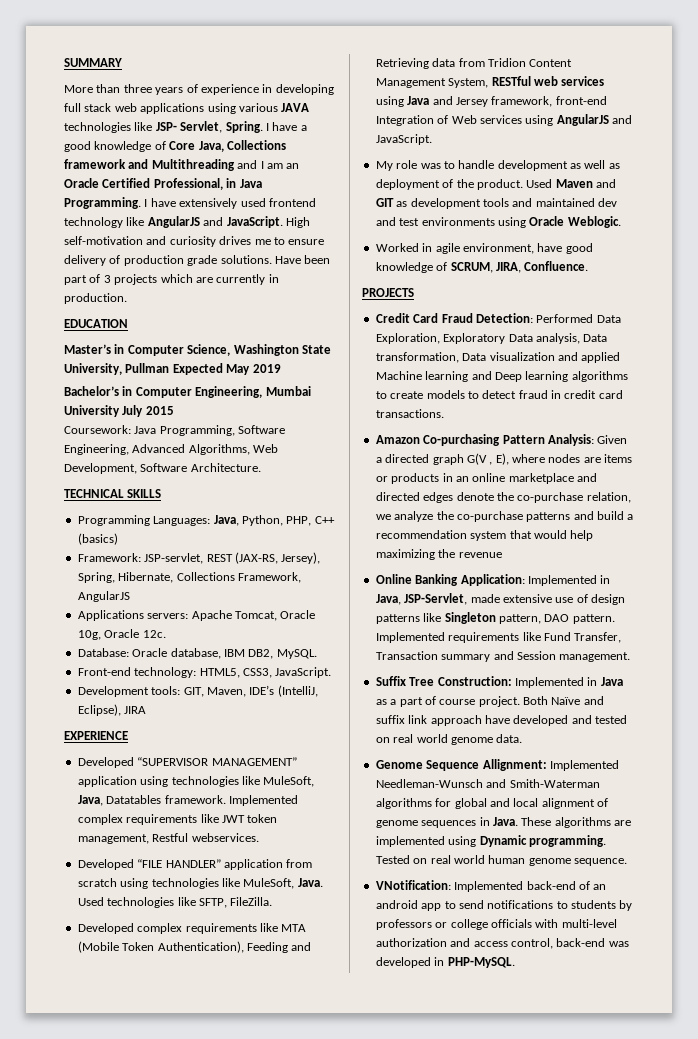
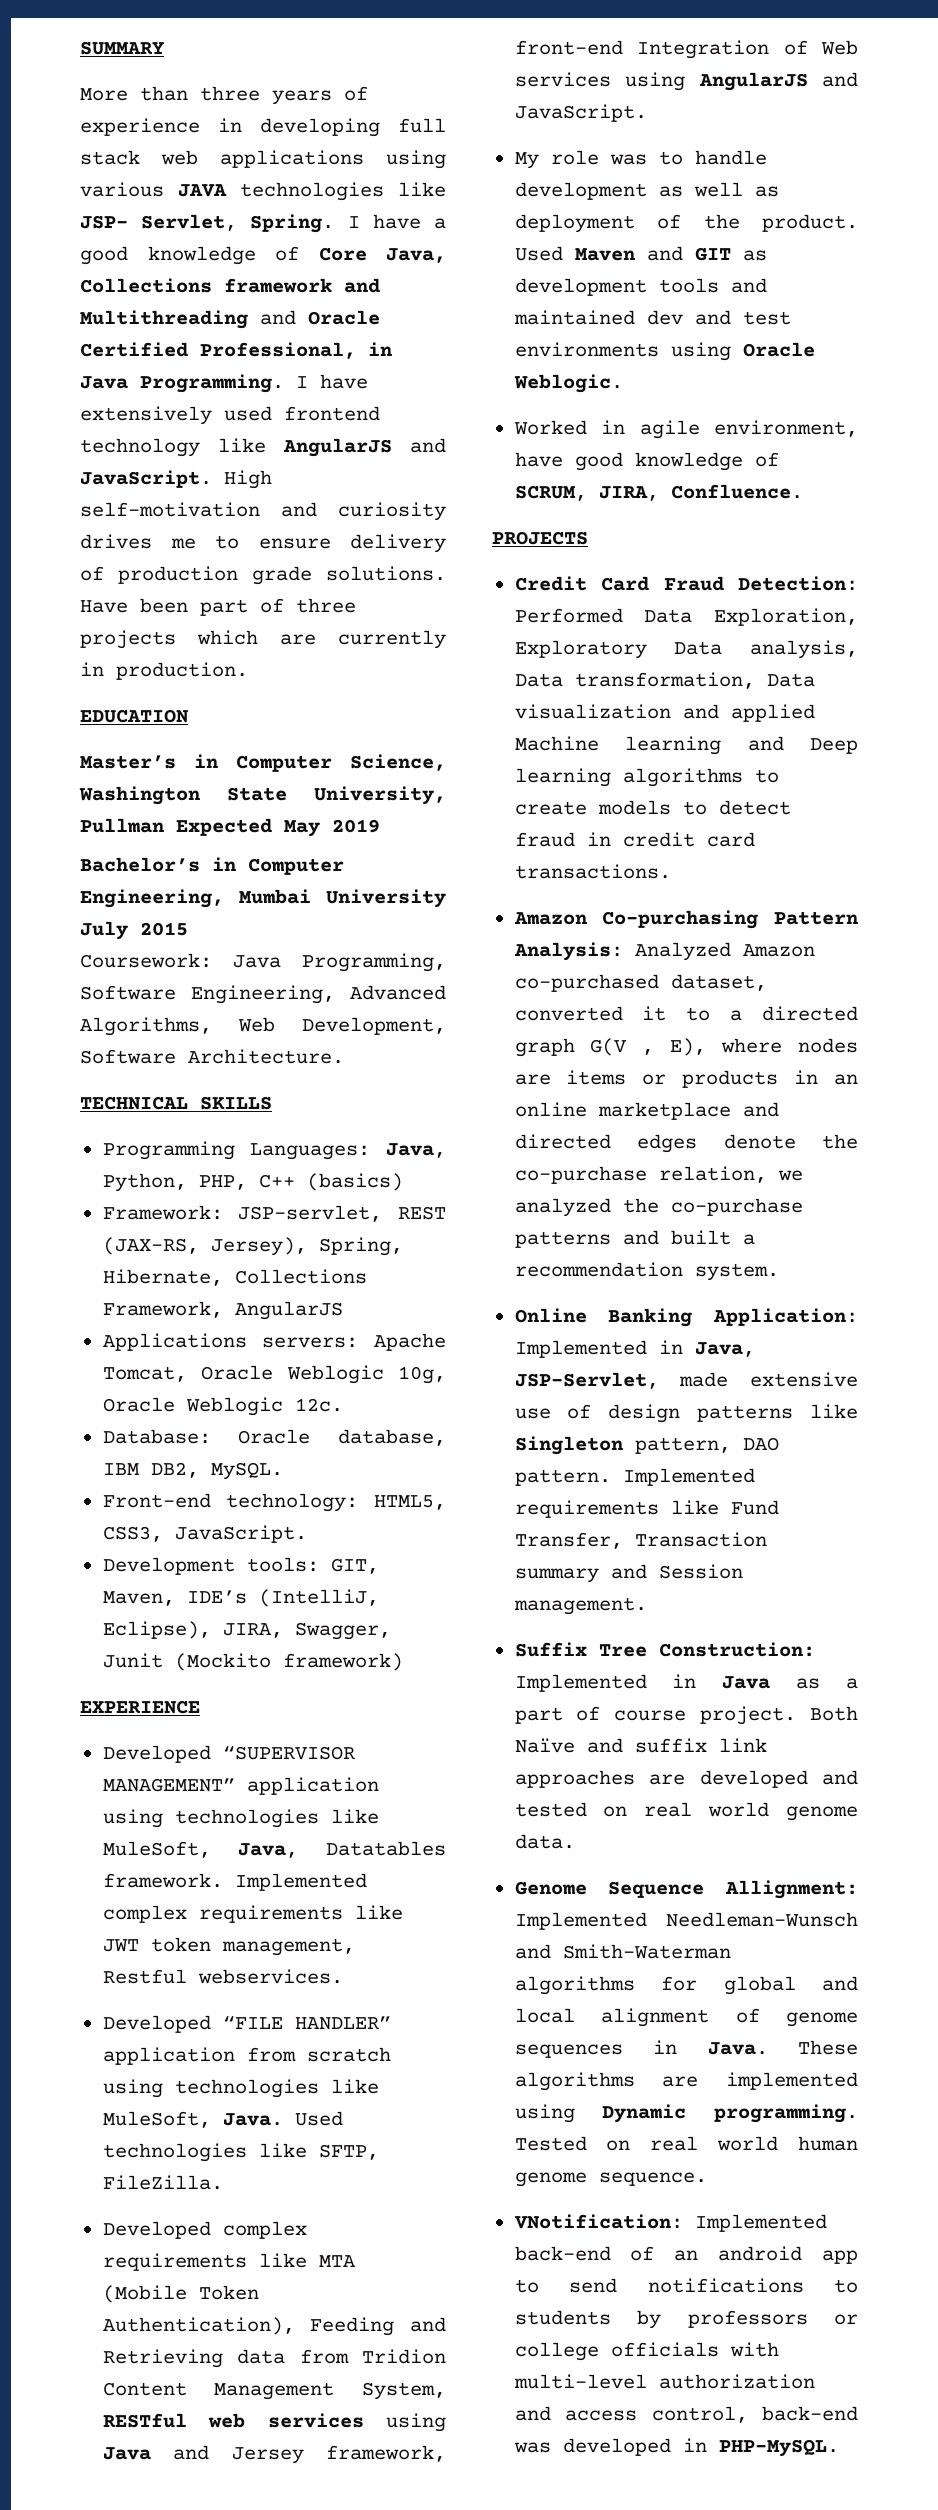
- I have a good knowledge of Core Java, Collections framework and Multithreading and I am an Oracle Certified Professional, in Java Programming.
+ I have a good knowledge of Core Java, Collections framework and Multithreading and Oracle Certified Professional, in Java Programming.
- Have been part of 3 projects which are currently in production.
+ Have been part of three projects which are currently in production.
- Applications servers: Apache Tomcat, Oracle 10g, Oracle 12c.
+ Applications servers: Apache Tomcat, Oracle Weblogic 10g, Oracle Weblogic 12c.
- Development tools: GIT, Maven, IDE’s (IntelliJ, Eclipse), JIRA
+ Development tools: GIT, Maven, IDE’s (IntelliJ, Eclipse), JIRA, Swagger, Junit (Mockito framework)
- Amazon Co-purchasing Pattern Analysis: Given a directed graph G(V , E), where nodes are items or products in an online marketplace and directed edges denote the co-purchase relation, we analyze the co-purchase patterns and build a recommendation system that would help maximizing the revenue
+ Amazon Co-purchasing Pattern Analysis: Analyzed Amazon co-purchased dataset, converted it to a directed graph G(V , E), where nodes are items or products in an online marketplace and directed edges denote the co-purchase relation, we analyzed the co-purchase patterns and built a recommendation system.
- Both Naïve and suffix link approach have developed and tested on real world genome data.
+ Both Naïve and suffix link approaches are developed and tested on real world genome data.

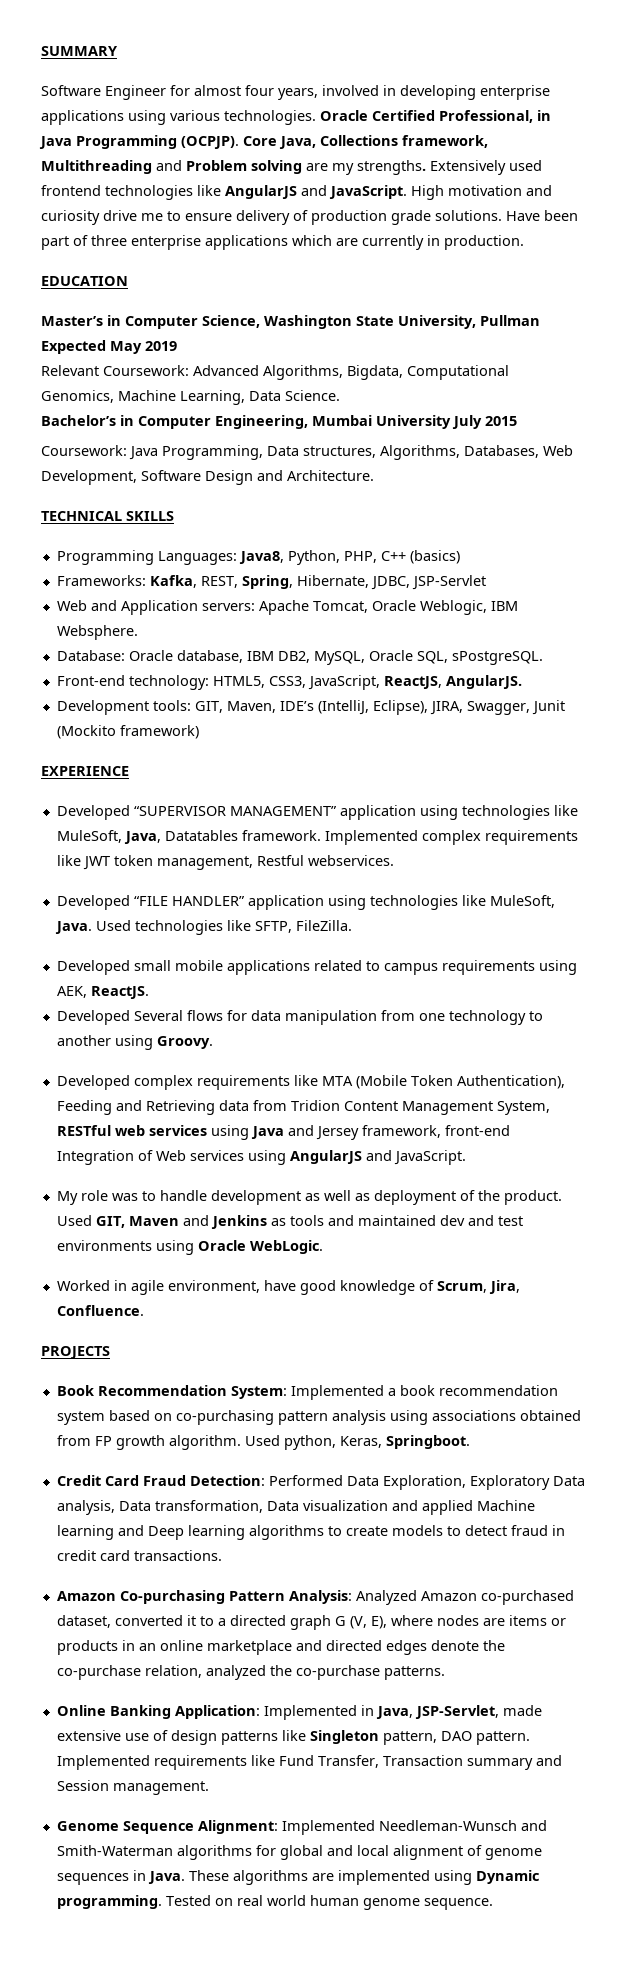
- More than three years of experience in developing full stack web applications using various JAVA technologies like JSP- Servlet, Spring. I have a good knowledge of Core Java, Collections framework and Multithreading and Oracle Certified Professional, in Java Programming. I have extensively used frontend technology like AngularJS and JavaScript.
+ Software Engineer for almost four years, involved in developing enterprise applications using various technologies. Oracle Certified Professional, in Java Programming (OCPJP). Core Java, Collections framework, Multithreading and Problem solving are my strengths. Extensively used frontend technologies like AngularJS and JavaScript.
- High self-motivation and curiosity drives me to ensure delivery of production grade solutions.
+ High motivation and curiosity drive me to ensure delivery of production grade solutions.
- Have been part of three projects which are currently in production.
+ Have been part of three enterprise applications which are currently in production.
+ Relevant Coursework: Advanced Algorithms, Bigdata, Computational Genomics, Machine Learning, Data Science.
- Coursework: Java Programming, Software Engineering, Advanced Algorithms, Web Development, Software Architecture.
+ Coursework: Java Programming, Data structures, Algorithms, Databases, Web Development, Software Design and Architecture.
- Programming Languages: Java, Python, PHP, C++ (basics)
+ Programming Languages: Java8, Python, PHP, C++ (basics)
- Framework: JSP-servlet, REST (JAX-RS, Jersey), Spring, Hibernate, Collections Framework, AngularJS
- Applications servers: Apache Tomcat, Oracle Weblogic 10g, Oracle Weblogic 12c.
+ Frameworks: Kafka, REST, Spring, Hibernate, JDBC, JSP-Servlet
+ Web and Application servers: Apache Tomcat, Oracle Weblogic, IBM Websphere.
- Database: Oracle database, IBM DB2, MySQL.
+ Database: Oracle database, IBM DB2, MySQL, Oracle SQL, sPostgreSQL.
- Front-end technology: HTML5, CSS3, JavaScript.
+ Front-end technology: HTML5, CSS3, JavaScript, ReactJS, AngularJS.
- Developed “FILE HANDLER” application from scratch using technologies like MuleSoft, Java.
+ Developed “FILE HANDLER” application using technologies like MuleSoft, Java.
+ Developed small mobile applications related to campus requirements using AEK, ReactJS.
+ Developed Several flows for data manipulation from one technology to another using Groovy.
- Used Maven and GIT as development tools and maintained dev and test environments using Oracle Weblogic.
+ Used GIT, Maven and Jenkins as tools and maintained dev and test environments using Oracle WebLogic.
- Worked in agile environment, have good knowledge of SCRUM, JIRA, Confluence.
+ Worked in agile environment, have good knowledge of Scrum, Jira, Confluence.
+ Book Recommendation System: Implemented a book recommendation system based on co-purchasing pattern analysis using associations obtained from FP growth algorithm. Used python, Keras, Springboot.
- Amazon Co-purchasing Pattern Analysis: Analyzed Amazon co-purchased dataset, converted it to a directed graph G(V , E), where nodes are items or products in an online marketplace and directed edges denote the co-purchase relation, we analyzed the co-purchase patterns and built a recommendation system.
+ Amazon Co-purchasing Pattern Analysis: Analyzed Amazon co-purchased dataset, converted it to a directed graph G (V, E), where nodes are items or products in an online marketplace and directed edges denote the co-purchase relation, analyzed the co-purchase patterns.
- Suffix Tree Construction: Implemented in Java as a part of course project. Both Naïve and suffix link approaches are developed and tested on real world genome data.
- Genome Sequence Allignment: Implemented Needleman-Wunsch and Smith-Waterman algorithms for global and local alignment of genome sequences in Java.
+ Genome Sequence Alignment: Implemented Needleman-Wunsch and Smith-Waterman algorithms for global and local alignment of genome sequences in Java.
- VNotification: Implemented back-end of an android app to send notifications to students by professors or college officials with multi-level authorization and access control, back-end was developed in PHP-MySQL.

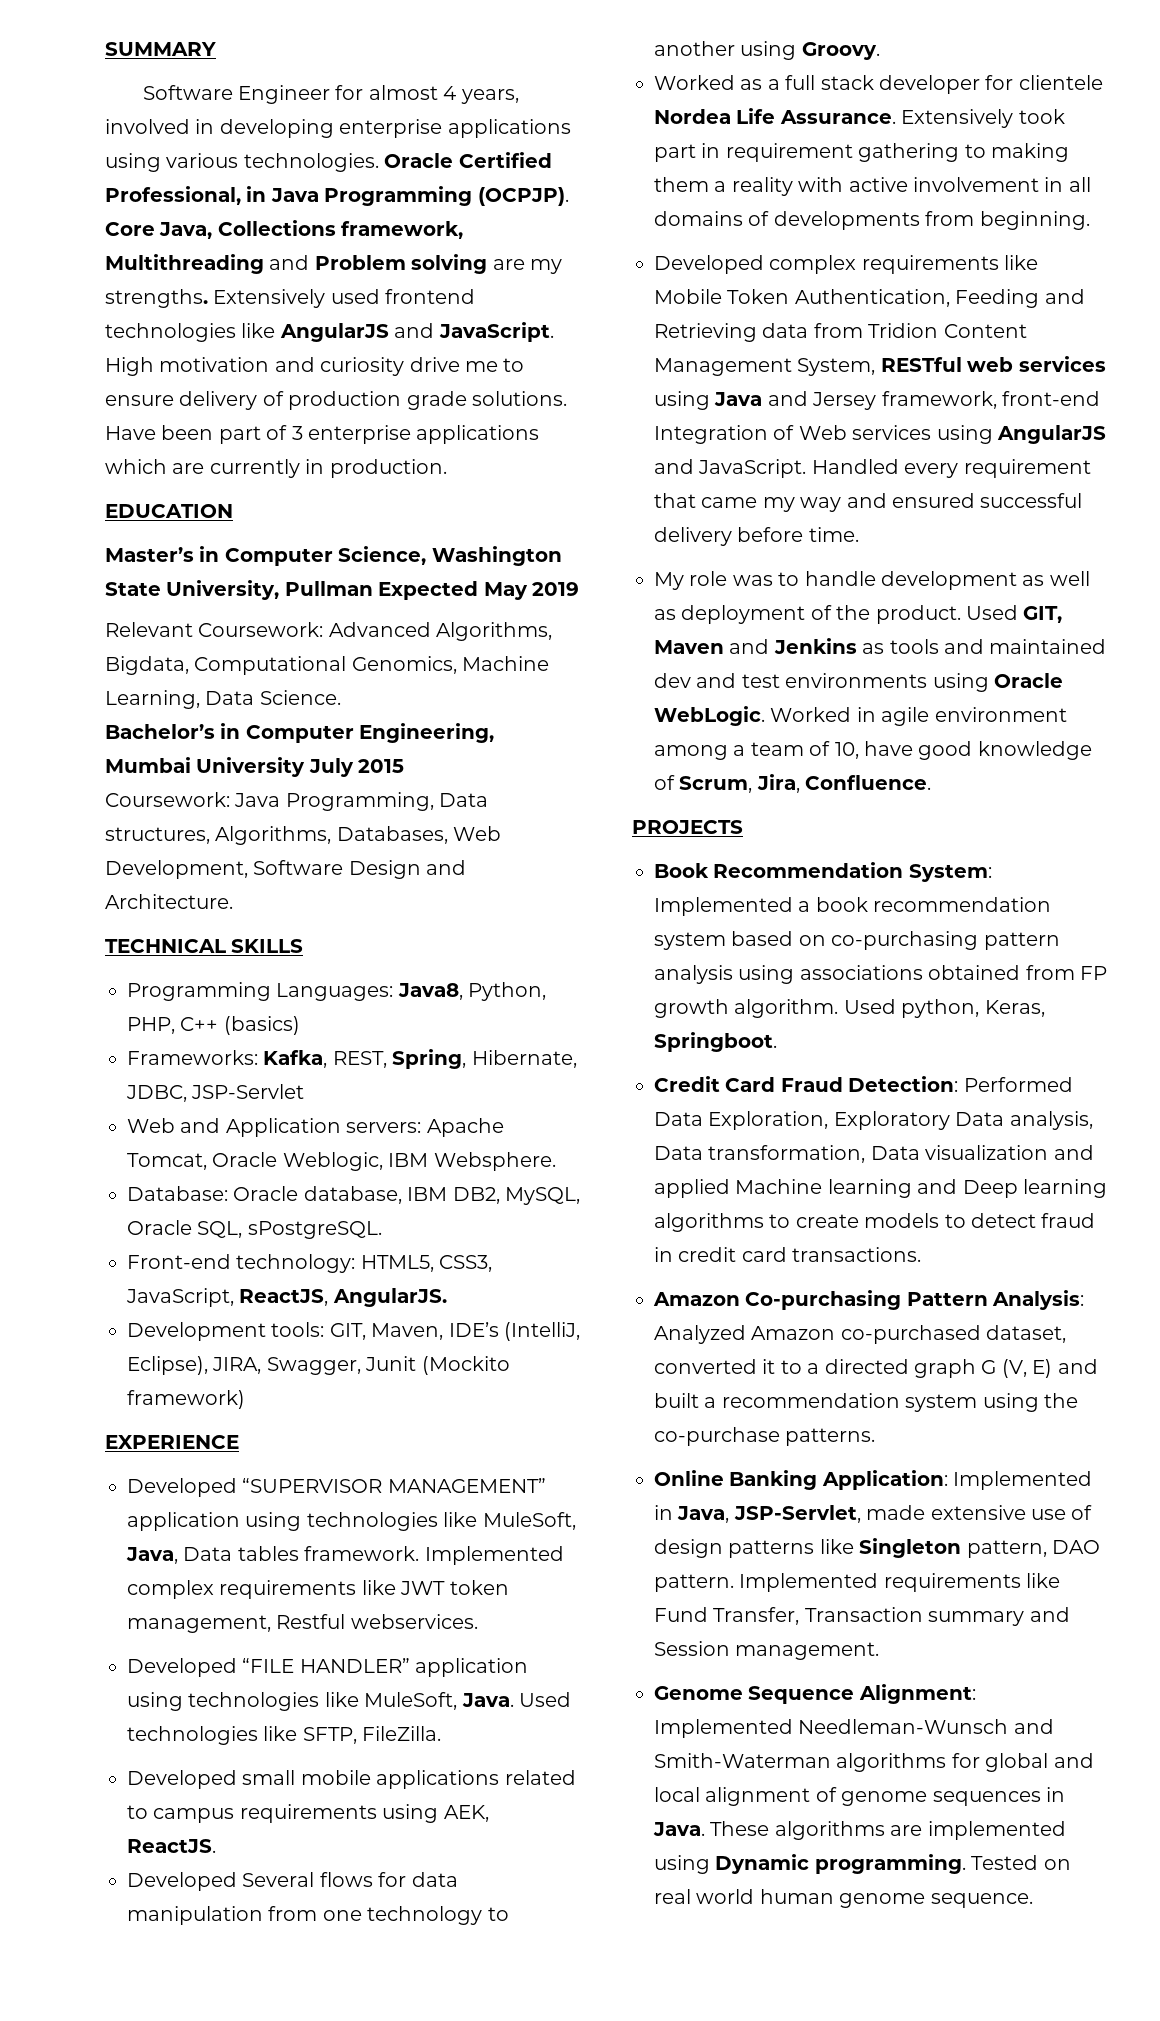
- Software Engineer for almost four years, involved in developing enterprise applications using various technologies.
+ Software Engineer for almost 4 years, involved in developing enterprise applications using various technologies.
- Have been part of three enterprise applications which are currently in production.
+ Have been part of 3 enterprise applications which are currently in production.
- Developed “SUPERVISOR MANAGEMENT” application using technologies like MuleSoft, Java, Datatables framework.
+ Developed “SUPERVISOR MANAGEMENT” application using technologies like MuleSoft, Java, Data tables framework.
+ Worked as a full stack developer for clientele Nordea Life Assurance. Extensively took part in requirement gathering to making them a reality with active involvement in all domains of developments from beginning.
- Developed complex requirements like MTA (Mobile Token Authentication), Feeding and Retrieving data from Tridion Content Management System, RESTful web services using Java and Jersey framework, front-end Integration of Web services using AngularJS and JavaScript.
+ Developed complex requirements like Mobile Token Authentication, Feeding and Retrieving data from Tridion Content Management System, RESTful web services using Java and Jersey framework, front-end Integration of Web services using AngularJS and JavaScript. Handled every requirement that came my way and ensured successful delivery before time.
- Used GIT, Maven and Jenkins as tools and maintained dev and test environments using Oracle WebLogic.
- Worked in agile environment, have good knowledge of Scrum, Jira, Confluence.
+ Used GIT, Maven and Jenkins as tools and maintained dev and test environments using Oracle WebLogic. Worked in agile environment among a team of 10, have good knowledge of Scrum, Jira, Confluence.
- Amazon Co-purchasing Pattern Analysis: Analyzed Amazon co-purchased dataset, converted it to a directed graph G (V, E), where nodes are items or products in an online marketplace and directed edges denote the co-purchase relation, analyzed the co-purchase patterns.
+ Amazon Co-purchasing Pattern Analysis: Analyzed Amazon co-purchased dataset, converted it to a directed graph G (V, E) and built a recommendation system using the co-purchase patterns.

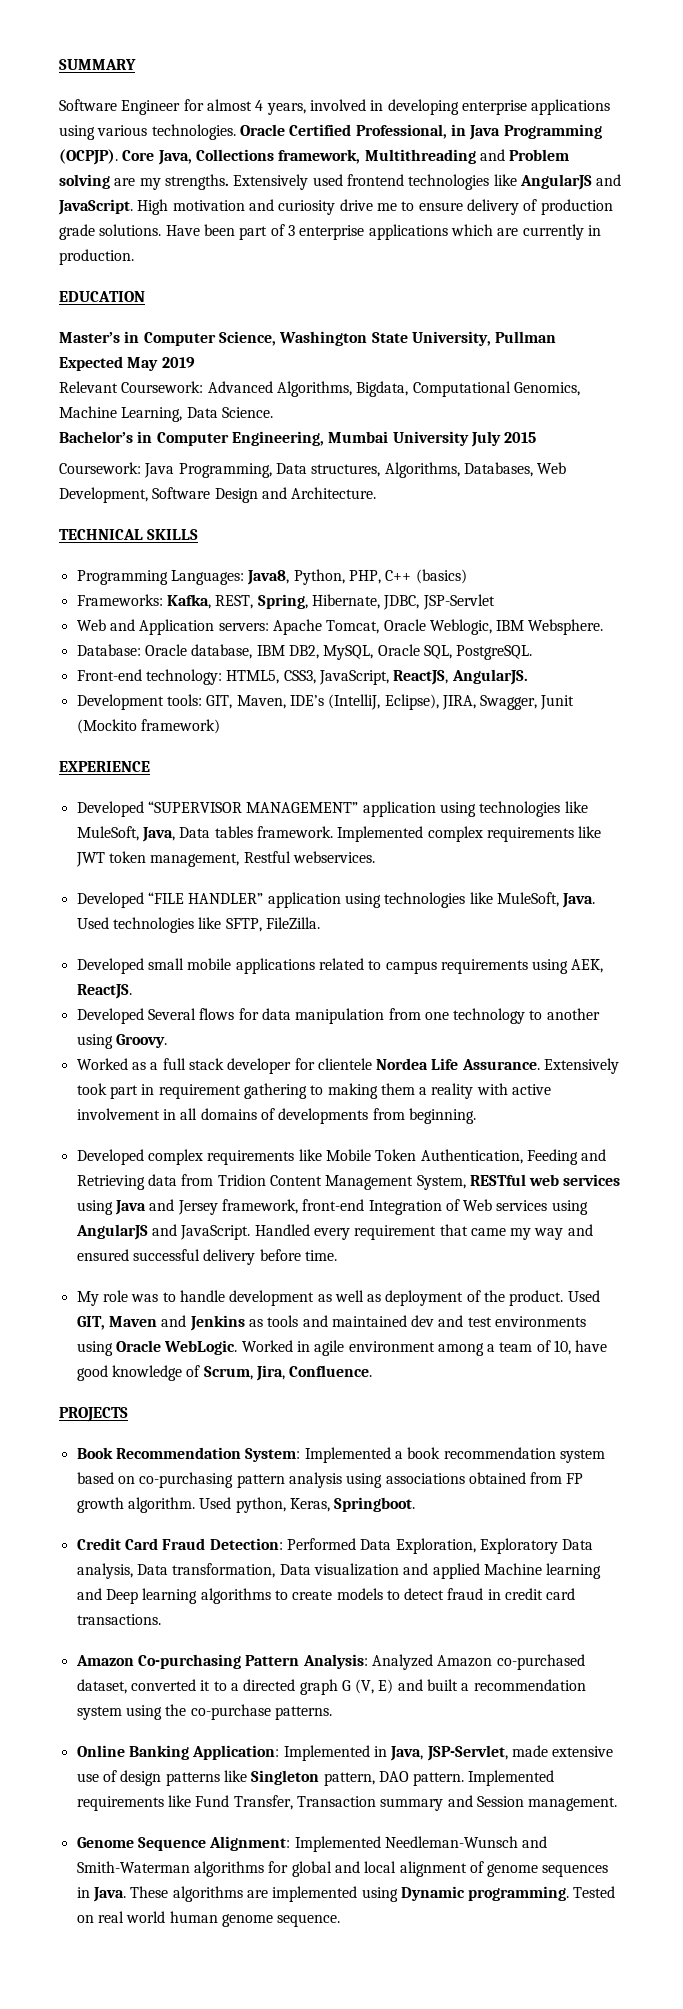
- Database: Oracle database, IBM DB2, MySQL, Oracle SQL, sPostgreSQL.
+ Database: Oracle database, IBM DB2, MySQL, Oracle SQL, PostgreSQL.

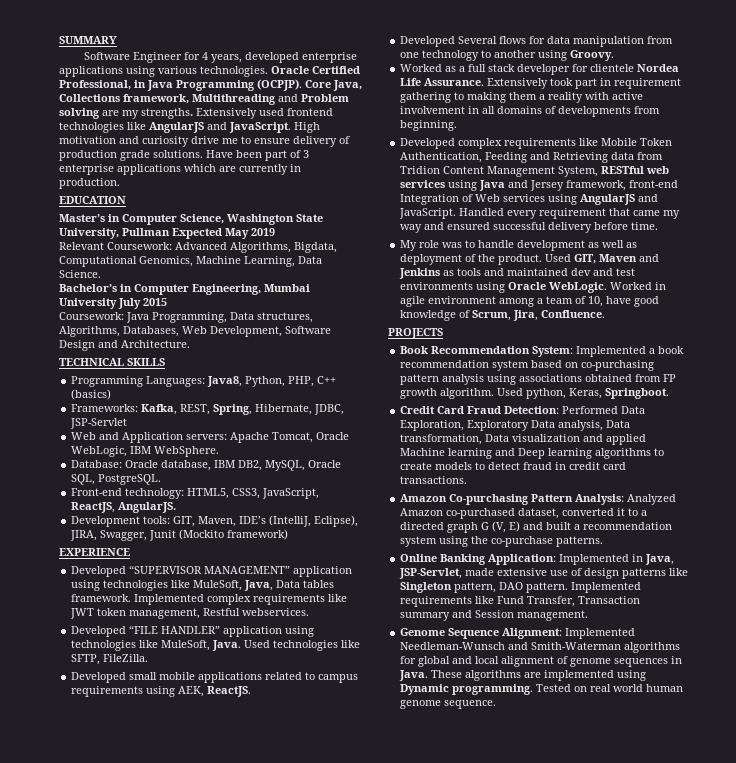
- Software Engineer for almost 4 years, involved in developing enterprise applications using various technologies.
+ Software Engineer for 4 years, developed enterprise applications using various technologies.
- Web and Application servers: Apache Tomcat, Oracle Weblogic, IBM Websphere.
+ Web and Application servers: Apache Tomcat, Oracle WebLogic, IBM WebSphere.

